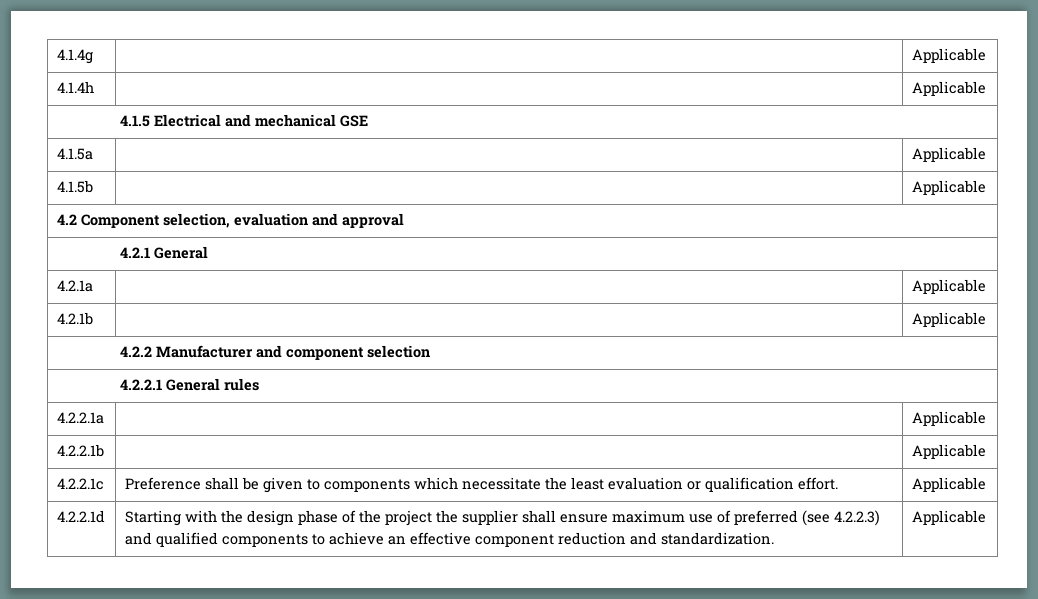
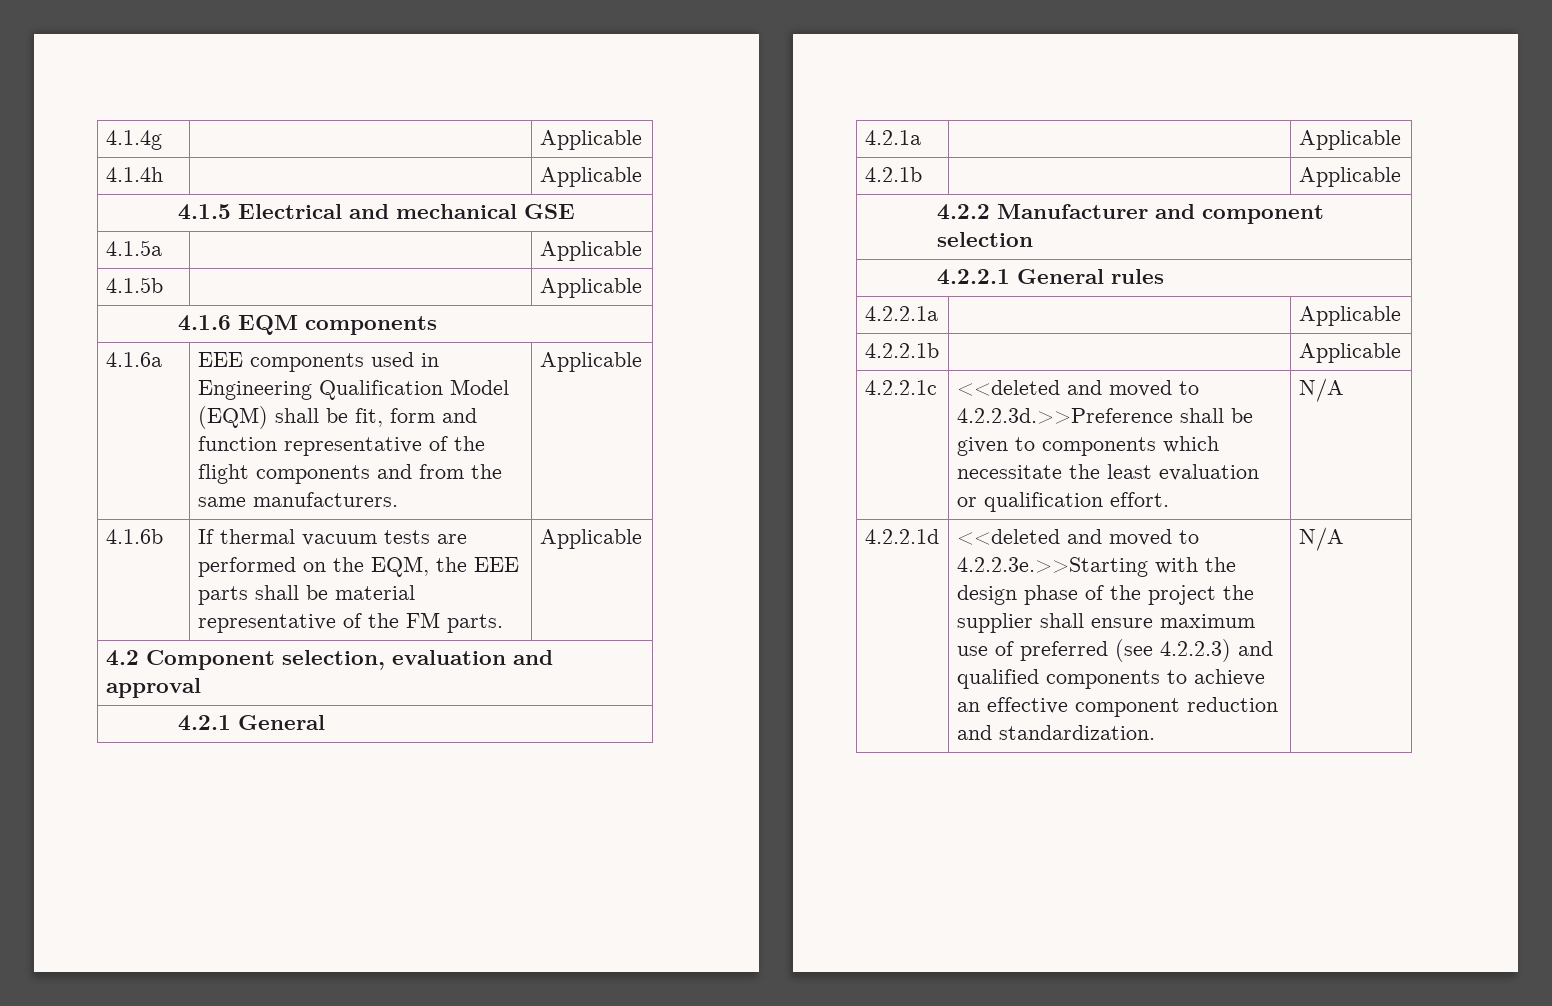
+ 4.1.6 EQM components
+ 4.1.6a | EEE components used in Engineering Qualification Model (EQM) shall be fit, form and function representative of the flight components and from the same manufacturers. | Applicable
+ 4.1.6b | If thermal vacuum tests are performed on the EQM, the EEE parts shall be material representative of the FM parts. | Applicable
- 4.2.2.1c | Preference shall be given to components which necessitate the least evaluation or qualification effort. | Applicable
+ 4.2.2.1c | <<deleted and moved to 4.2.2.3d.>>Preference shall be given to components which necessitate the least evaluation or qualification effort. | N/A
- 4.2.2.1d | Starting with the design phase of the project the supplier shall ensure maximum use of preferred (see 4.2.2.3) and qualified components to achieve an effective component reduction and standardization. | Applicable
+ 4.2.2.1d | <<deleted and moved to 4.2.2.3e.>>Starting with the design phase of the project the supplier shall ensure maximum use of preferred (see 4.2.2.3) and qualified components to achieve an effective component reduction and standardization. | N/A

